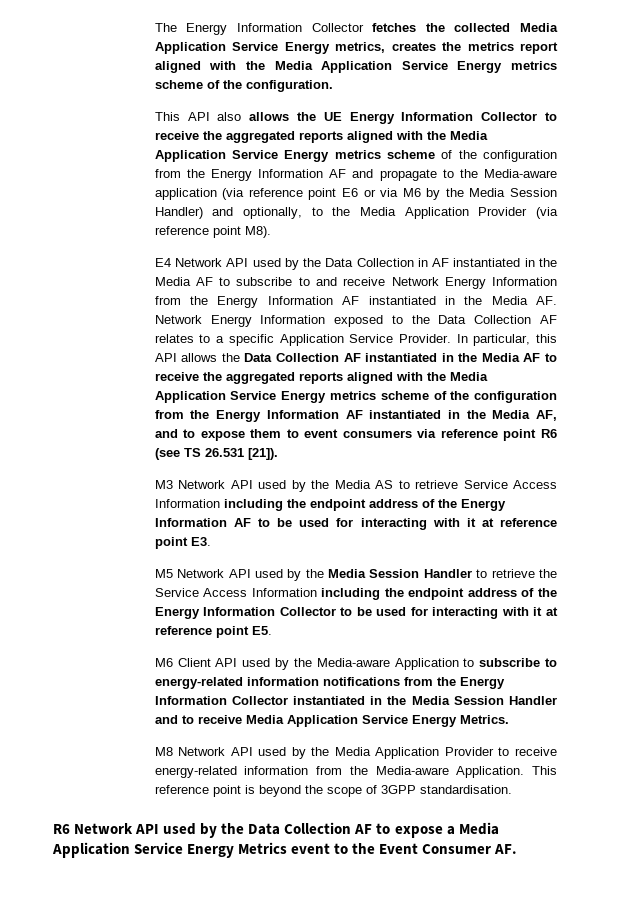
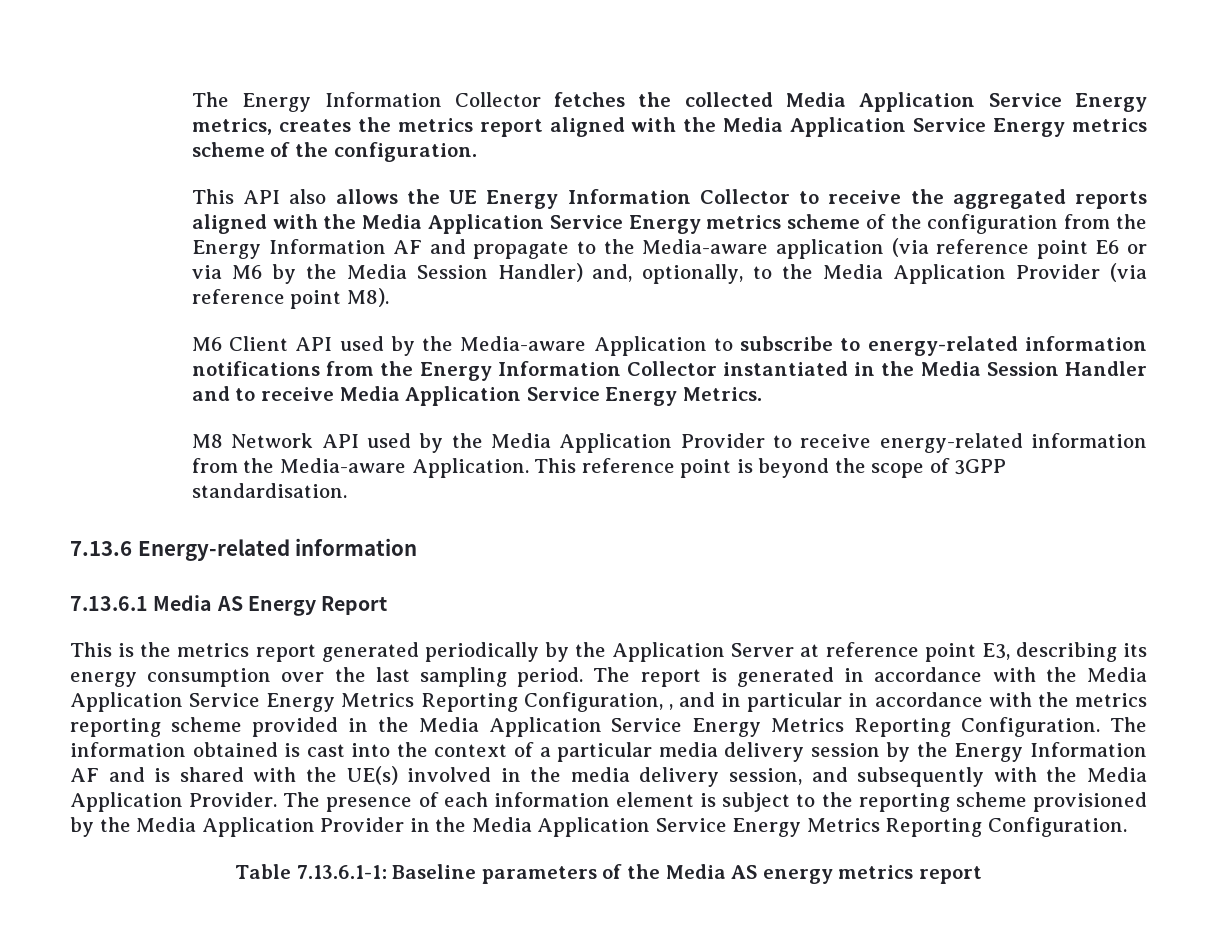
- This API also allows the UE Energy Information Collector to receive the aggregated reports aligned with the Media Application Service Energy metrics scheme of the configuration from the Energy Information AF and propagate to the Media-aware application (via reference point E6 or via M6 by the Media Session Handler) and optionally, to the Media Application Provider (via reference point M8).
+ This API also allows the UE Energy Information Collector to receive the aggregated reports aligned with the Media Application Service Energy metrics scheme of the configuration from the Energy Information AF and propagate to the Media-aware application (via reference point E6 or via M6 by the Media Session Handler) and, optionally, to the Media Application Provider (via reference point M8).
- E4 Network API used by the Data Collection in AF instantiated in the Media AF to subscribe to and receive Network Energy Information from the Energy Information AF instantiated in the Media AF. Network Energy Information exposed to the Data Collection AF relates to a specific Application Service Provider. In particular, this API allows the Data Collection AF instantiated in the Media AF to receive the aggregated reports aligned with the Media Application Service Energy metrics scheme of the configuration from the Energy Information AF instantiated in the Media AF, and to expose them to event consumers via reference point R6 (see TS 26.531 [21]).
- M3 Network API used by the Media AS to retrieve Service Access Information including the endpoint address of the Energy Information AF to be used for interacting with it at reference point E3.
- M5 Network API used by the Media Session Handler to retrieve the Service Access Information including the endpoint address of the Energy Information Collector to be used for interacting with it at reference point E5.
- R6 Network API used by the Data Collection AF to expose a Media Application Service Energy Metrics event to the Event Consumer AF.
+ 7.13.6 Energy-related information
+ 7.13.6.1 Media AS Energy Report
+ This is the metrics report generated periodically by the Application Server at reference point E3, describing its energy consumption over the last sampling period. The report is generated in accordance with the Media Application Service Energy Metrics Reporting Configuration, , and in particular in accordance with the metrics reporting scheme provided in the Media Application Service Energy Metrics Reporting Configuration. The information obtained is cast into the context of a particular media delivery session by the Energy Information AF and is shared with the UE(s) involved in the media delivery session, and subsequently with the Media Application Provider. The presence of each information element is subject to the reporting scheme provisioned by the Media Application Provider in the Media Application Service Energy Metrics Reporting Configuration.
+ Table 7.13.6.1-1: Baseline parameters of the Media AS energy metrics report

